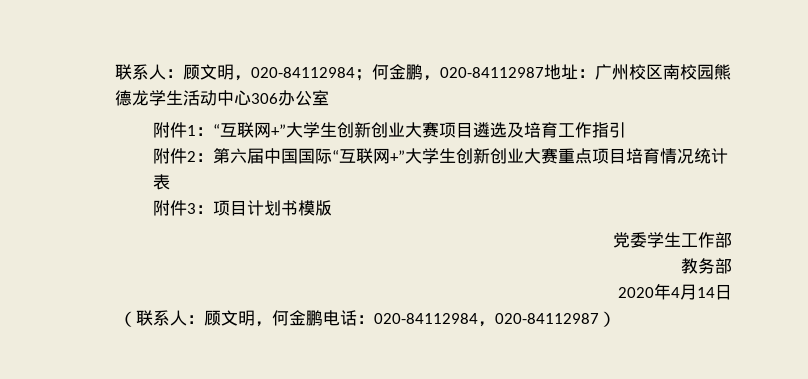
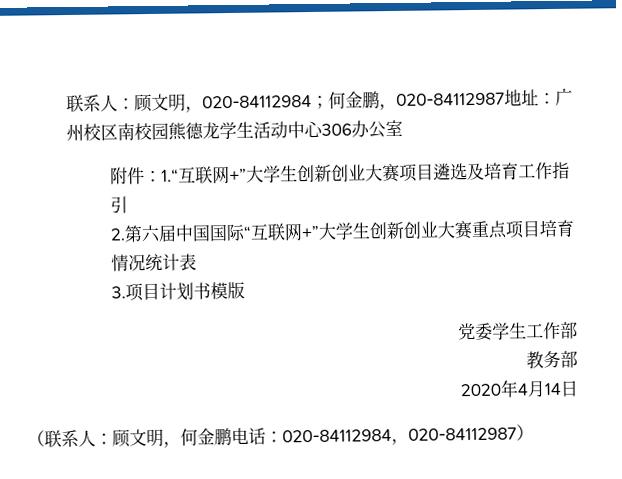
- 附件1：“互联网+”大学生创新创业大赛项目遴选及培育工作指引
+ 附件：1.“互联网+”大学生创新创业大赛项目遴选及培育工作指引
- 附件2：第六届中国国际“互联网+”大学生创新创业大赛重点项目培育情况统计表
+ 2.第六届中国国际“互联网+”大学生创新创业大赛重点项目培育情况统计表
- 附件3：项目计划书模版
+ 3.项目计划书模版

